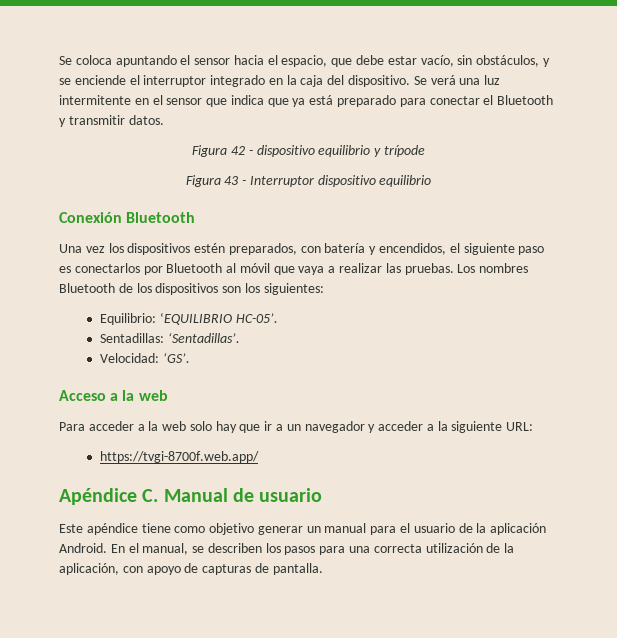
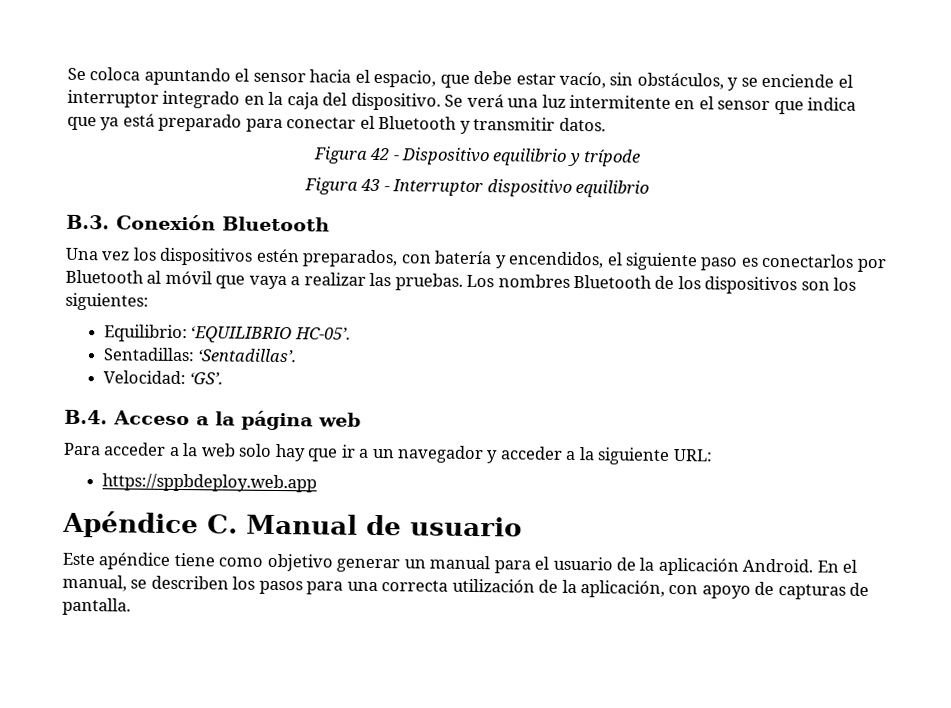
- Figura 42 - dispositivo equilibrio y trípode
+ Figura 42 - Dispositivo equilibrio y trípode
- Conexión Bluetooth
+ B.3. Conexión Bluetooth
- Acceso a la web
+ B.4. Acceso a la página web
- https://tvgi-8700f.web.app/
+ https://sppbdeploy.web.app

